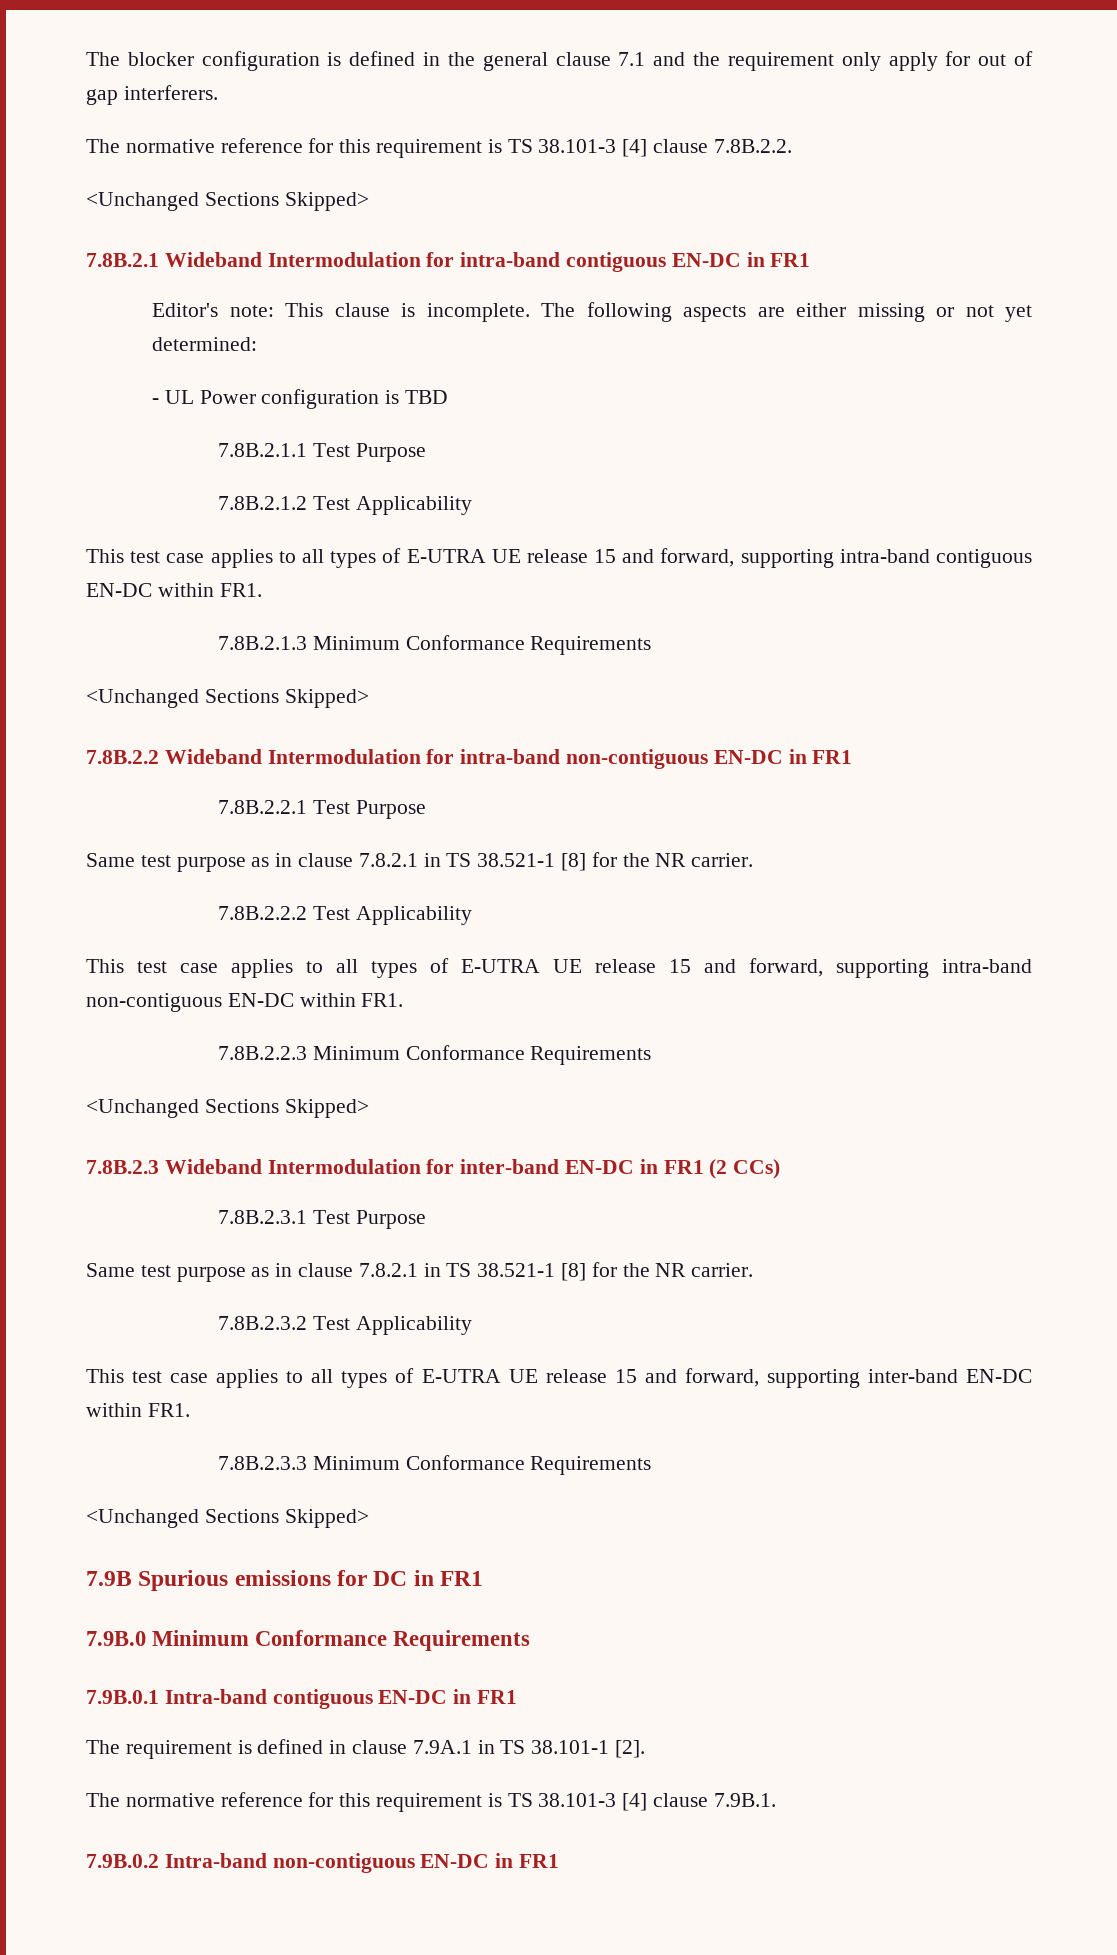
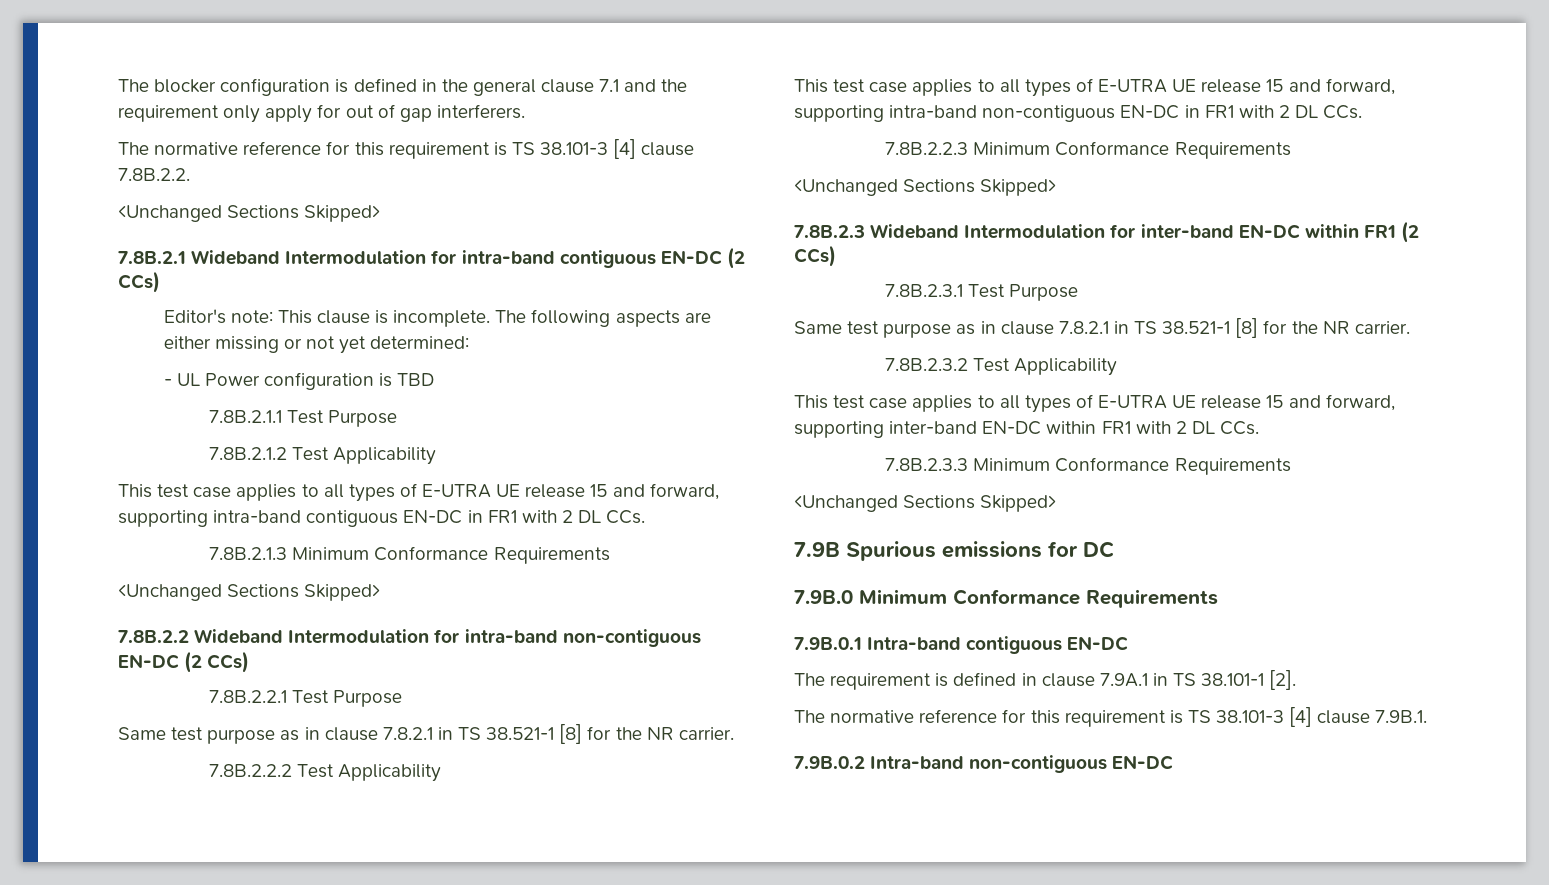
- 7.8B.2.1 Wideband Intermodulation for intra-band contiguous EN-DC in FR1
+ 7.8B.2.1 Wideband Intermodulation for intra-band contiguous EN-DC (2 CCs)
- This test case applies to all types of E-UTRA UE release 15 and forward, supporting intra-band contiguous EN-DC within FR1.
+ This test case applies to all types of E-UTRA UE release 15 and forward, supporting intra-band contiguous EN-DC in FR1 with 2 DL CCs.
- 7.8B.2.2 Wideband Intermodulation for intra-band non-contiguous EN-DC in FR1
+ 7.8B.2.2 Wideband Intermodulation for intra-band non-contiguous EN-DC (2 CCs)
- This test case applies to all types of E-UTRA UE release 15 and forward, supporting intra-band non-contiguous EN-DC within FR1.
+ This test case applies to all types of E-UTRA UE release 15 and forward, supporting intra-band non-contiguous EN-DC in FR1 with 2 DL CCs.
- 7.8B.2.3 Wideband Intermodulation for inter-band EN-DC in FR1 (2 CCs)
+ 7.8B.2.3 Wideband Intermodulation for inter-band EN-DC within FR1 (2 CCs)
- This test case applies to all types of E-UTRA UE release 15 and forward, supporting inter-band EN-DC within FR1.
+ This test case applies to all types of E-UTRA UE release 15 and forward, supporting inter-band EN-DC within FR1 with 2 DL CCs.
- 7.9B Spurious emissions for DC in FR1
+ 7.9B Spurious emissions for DC
- 7.9B.0.1 Intra-band contiguous EN-DC in FR1
+ 7.9B.0.1 Intra-band contiguous EN-DC
- 7.9B.0.2 Intra-band non-contiguous EN-DC in FR1
+ 7.9B.0.2 Intra-band non-contiguous EN-DC

